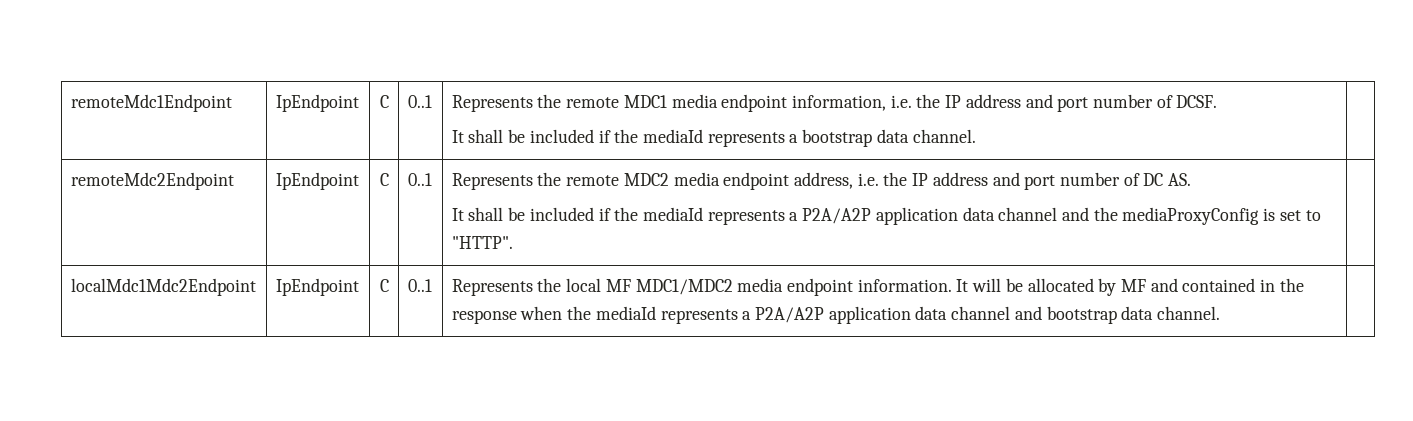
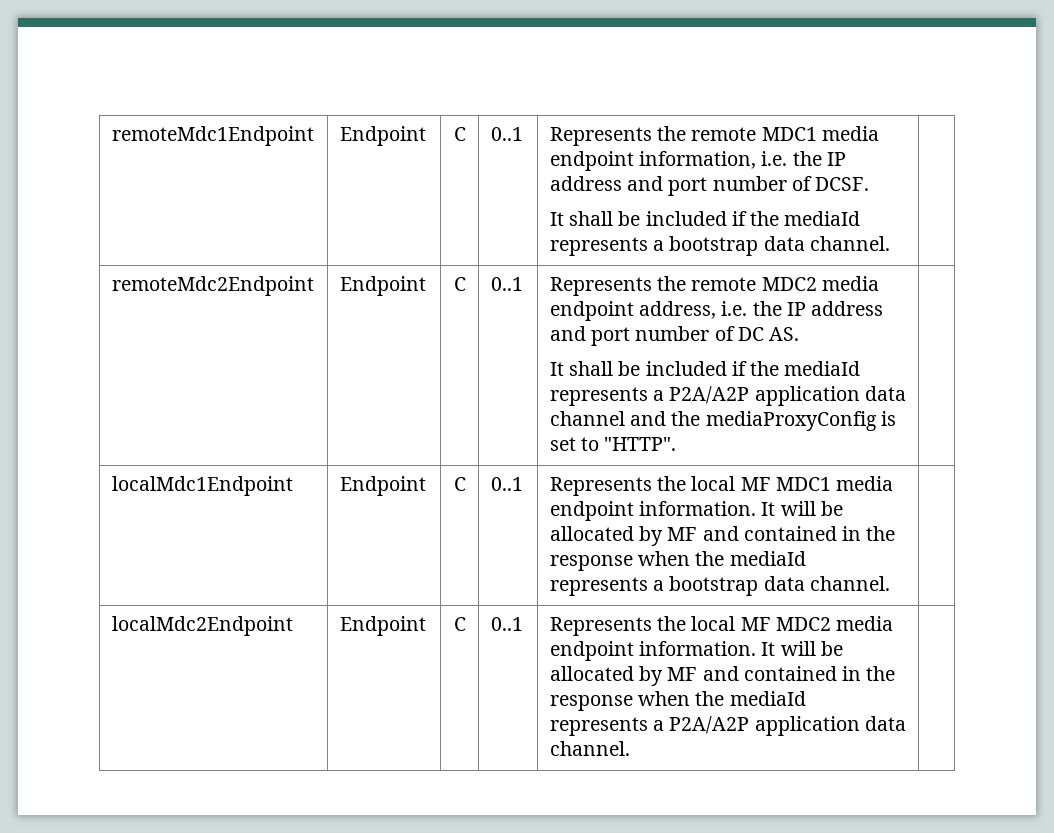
- remoteMdc1Endpoint | IpEndpoint | C | 0..1 | Represents the remote MDC1 media endpoint information, i.e. the IP address and port number of DCSF.
+ remoteMdc1Endpoint | Endpoint | C | 0..1 | Represents the remote MDC1 media endpoint information, i.e. the IP address and port number of DCSF.
- remoteMdc2Endpoint | IpEndpoint
+ remoteMdc2Endpoint | Endpoint
- localMdc1Mdc2Endpoint | IpEndpoint | C | 0..1 | Represents the local MF MDC1/MDC2 media endpoint information. It will be allocated by MF and contained in the response when the mediaId represents a P2A/A2P application data channel and bootstrap data channel. |
+ localMdc1Endpoint | Endpoint | C | 0..1 | Represents the local MF MDC1 media endpoint information. It will be allocated by MF and contained in the response when the mediaId represents a bootstrap data channel. |
+ localMdc2Endpoint | Endpoint | C | 0..1 | Represents the local MF MDC2 media endpoint information. It will be allocated by MF and contained in the response when the mediaId represents a P2A/A2P application data channel. |

